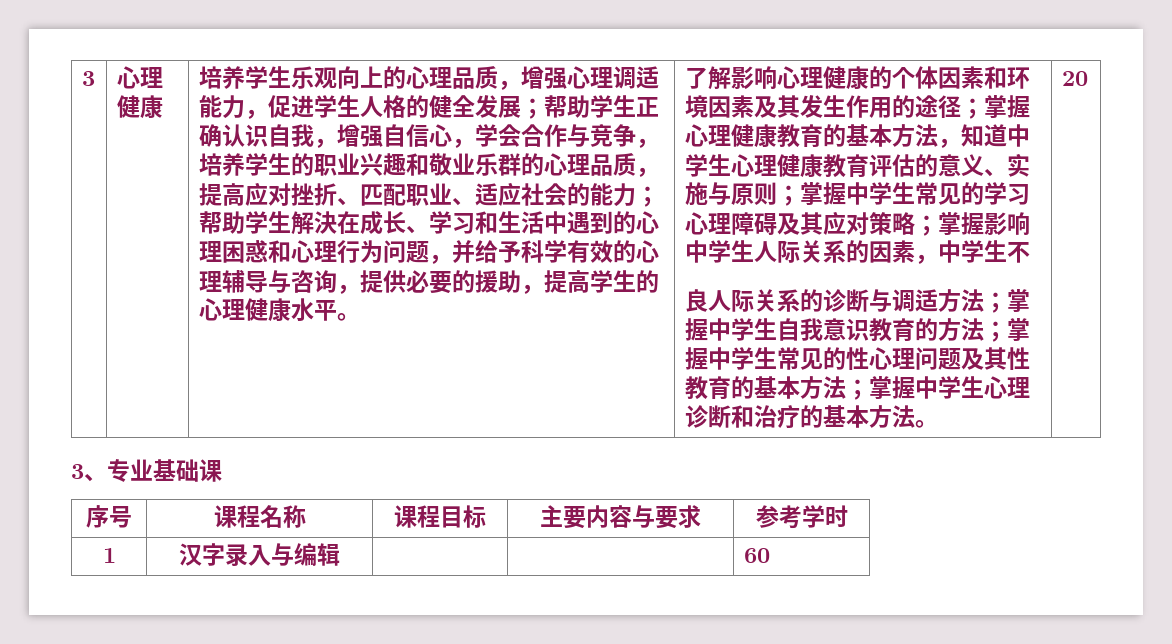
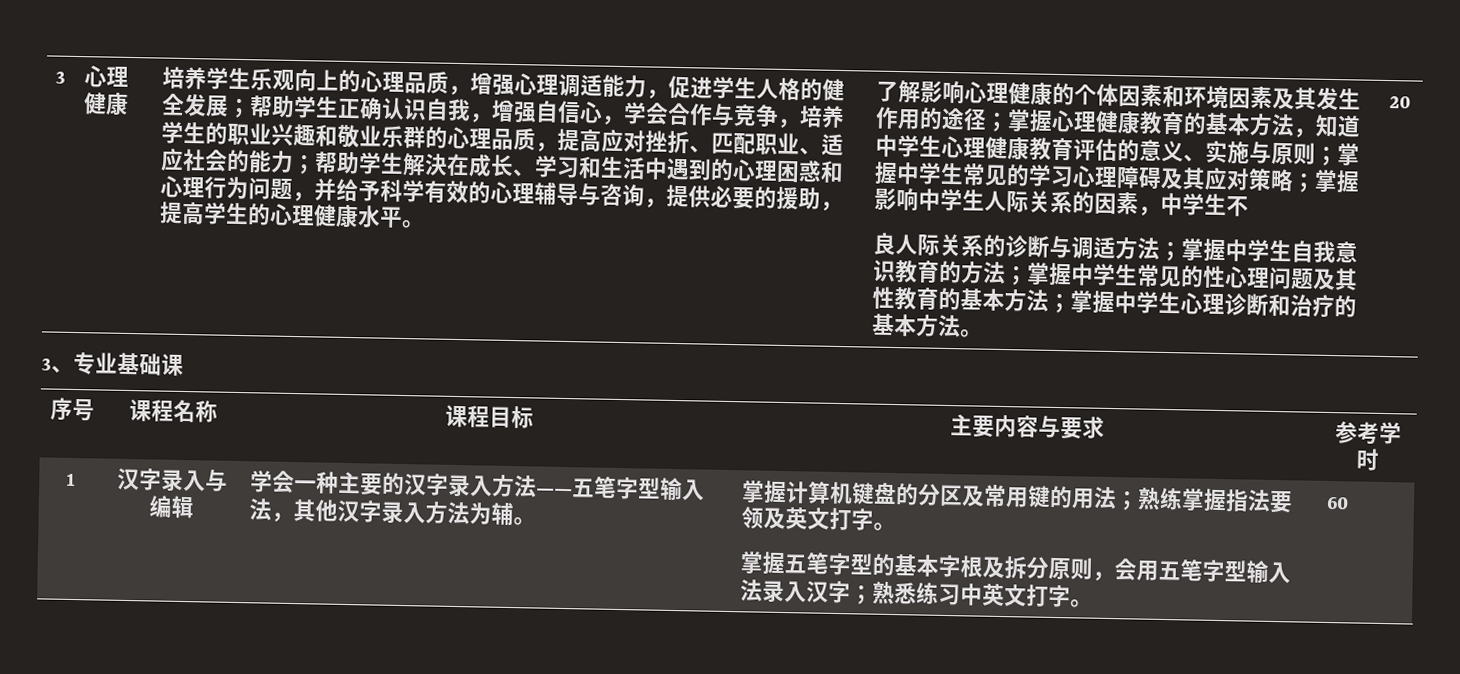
+ 学会一种主要的汉字录入方法——五笔字型输入法，其他汉字录入方法为辅。 | 掌握计算机键盘的分区及常用键的用法；熟练掌握指法要领及英文打字。
+ 掌握五笔字型的基本字根及拆分原则，会用五笔字型输入法录入汉字；熟悉练习中英文打字。

